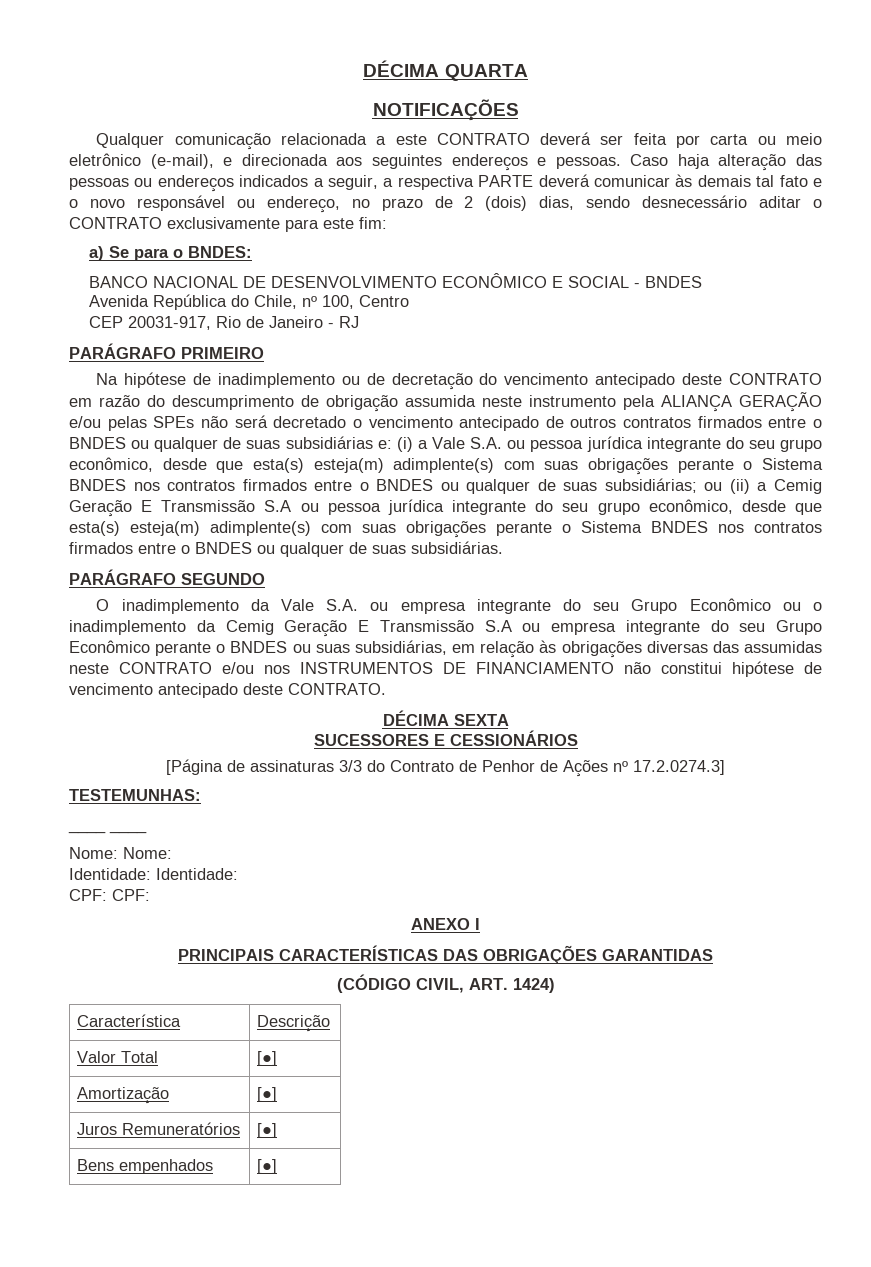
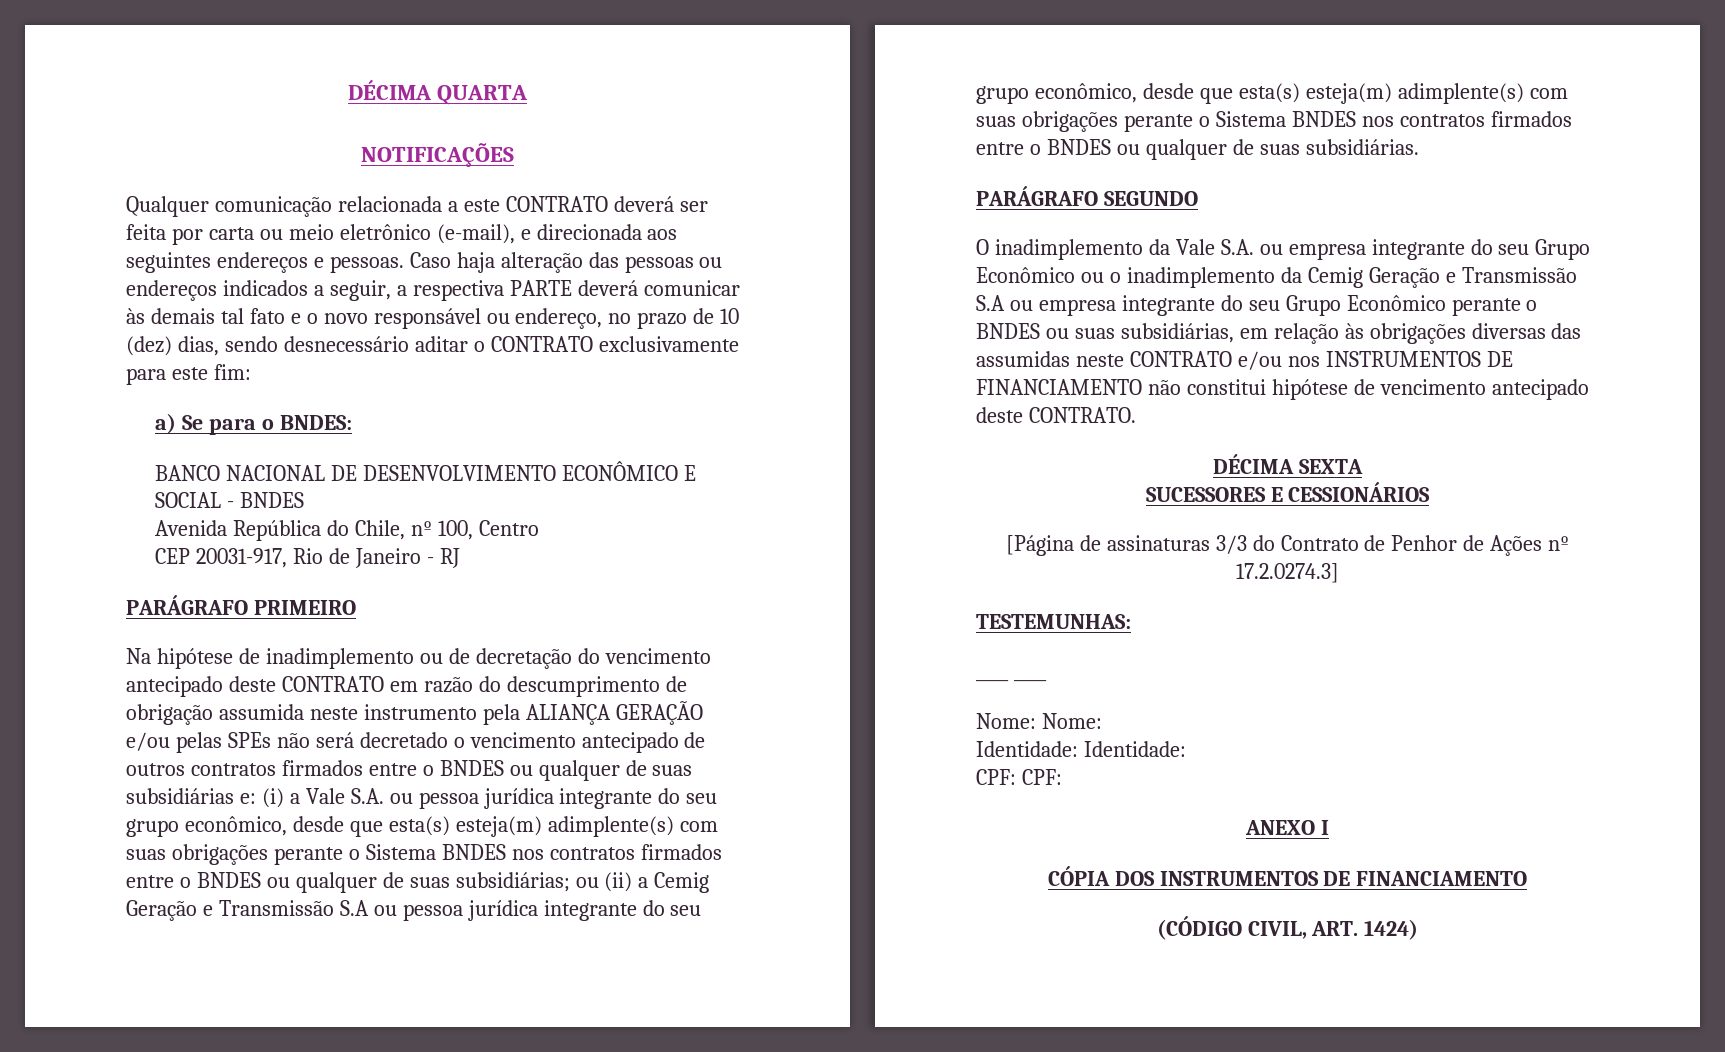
- Caso haja alteração das pessoas ou endereços indicados a seguir, a respectiva PARTE deverá comunicar às demais tal fato e o novo responsável ou endereço, no prazo de 2 (dois) dias, sendo desnecessário aditar o CONTRATO exclusivamente para este fim:
+ Caso haja alteração das pessoas ou endereços indicados a seguir, a respectiva PARTE deverá comunicar às demais tal fato e o novo responsável ou endereço, no prazo de 10 (dez) dias, sendo desnecessário aditar o CONTRATO exclusivamente para este fim:
- ou (ii) a Cemig Geração E Transmissão S.A ou pessoa jurídica integrante do seu grupo econômico, desde que esta(s) esteja(m) adimplente(s) com suas obrigações perante o Sistema BNDES nos contratos firmados entre o BNDES ou qualquer de suas subsidiárias.
+ ou (ii) a Cemig Geração e Transmissão S.A ou pessoa jurídica integrante do seu grupo econômico, desde que esta(s) esteja(m) adimplente(s) com suas obrigações perante o Sistema BNDES nos contratos firmados entre o BNDES ou qualquer de suas subsidiárias.
- O inadimplemento da Vale S.A. ou empresa integrante do seu Grupo Econômico ou o inadimplemento da Cemig Geração E Transmissão S.A ou empresa integrante do seu Grupo Econômico perante o BNDES ou suas subsidiárias, em relação às obrigações diversas das assumidas neste CONTRATO e/ou nos INSTRUMENTOS DE FINANCIAMENTO não constitui hipótese de vencimento antecipado deste CONTRATO.
+ O inadimplemento da Vale S.A. ou empresa integrante do seu Grupo Econômico ou o inadimplemento da Cemig Geração e Transmissão S.A ou empresa integrante do seu Grupo Econômico perante o BNDES ou suas subsidiárias, em relação às obrigações diversas das assumidas neste CONTRATO e/ou nos INSTRUMENTOS DE FINANCIAMENTO não constitui hipótese de vencimento antecipado deste CONTRATO.
- PRINCIPAIS CARACTERÍSTICAS DAS OBRIGAÇÕES GARANTIDAS
+ CÓPIA DOS INSTRUMENTOS DE FINANCIAMENTO
- Característica | Descrição
- Valor Total | [●]
- Amortização | [●]
- Juros Remuneratórios | [●]
- Bens empenhados | [●]

